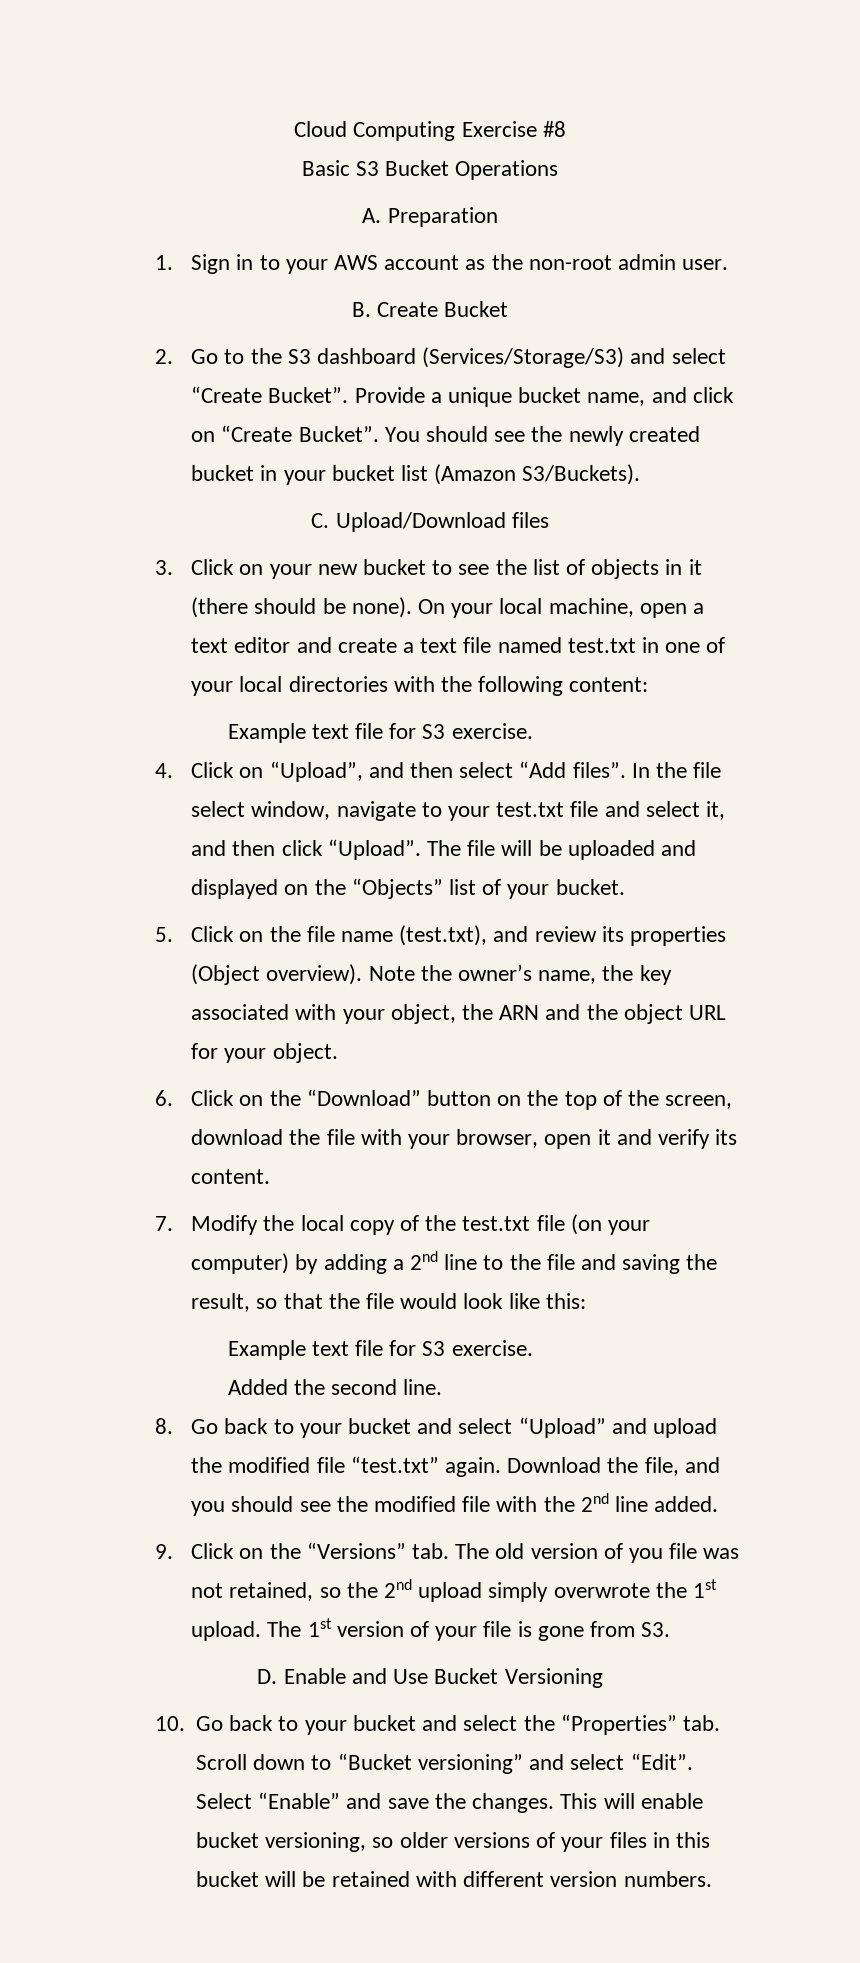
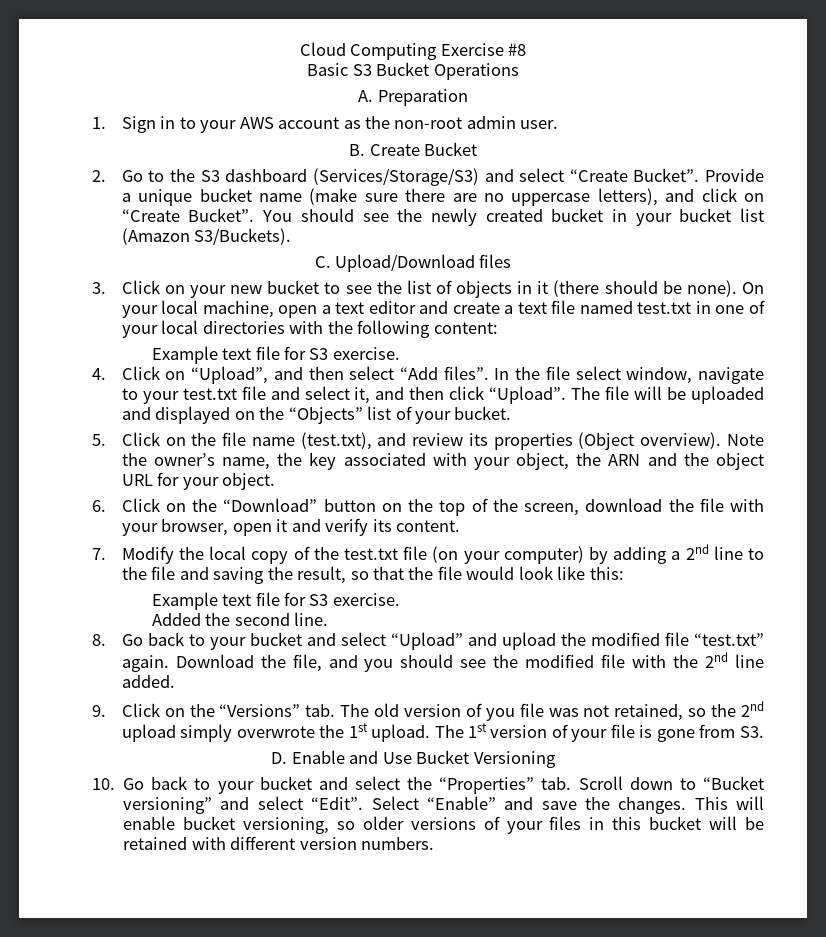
- Provide a unique bucket name, and click on “Create Bucket”.
+ Provide a unique bucket name (make sure there are no uppercase letters), and click on “Create Bucket”.

